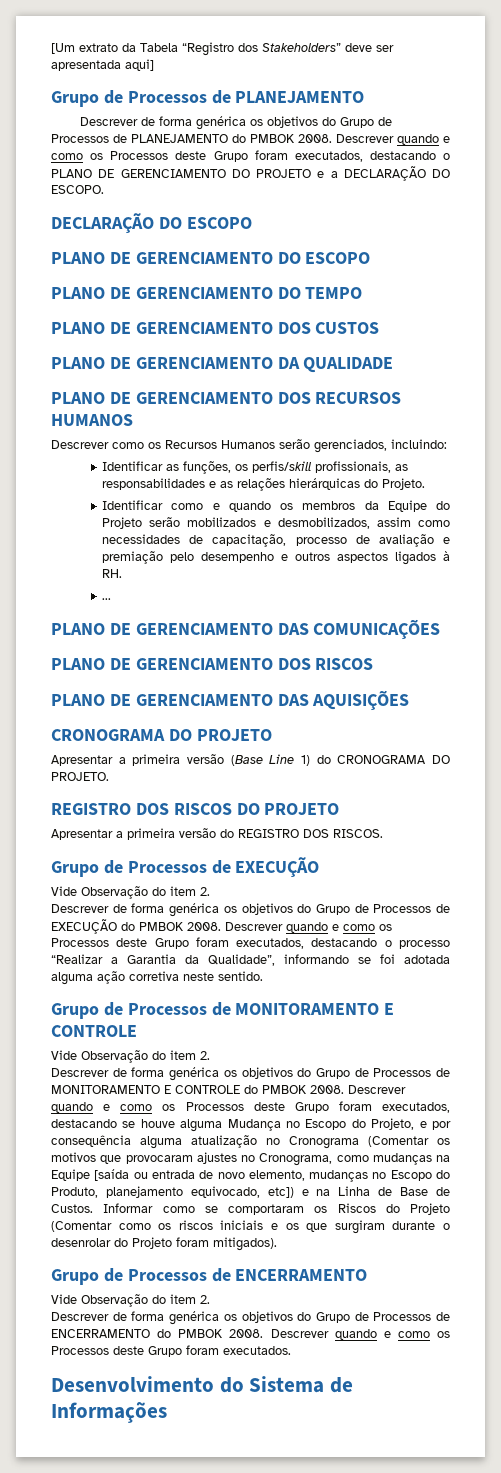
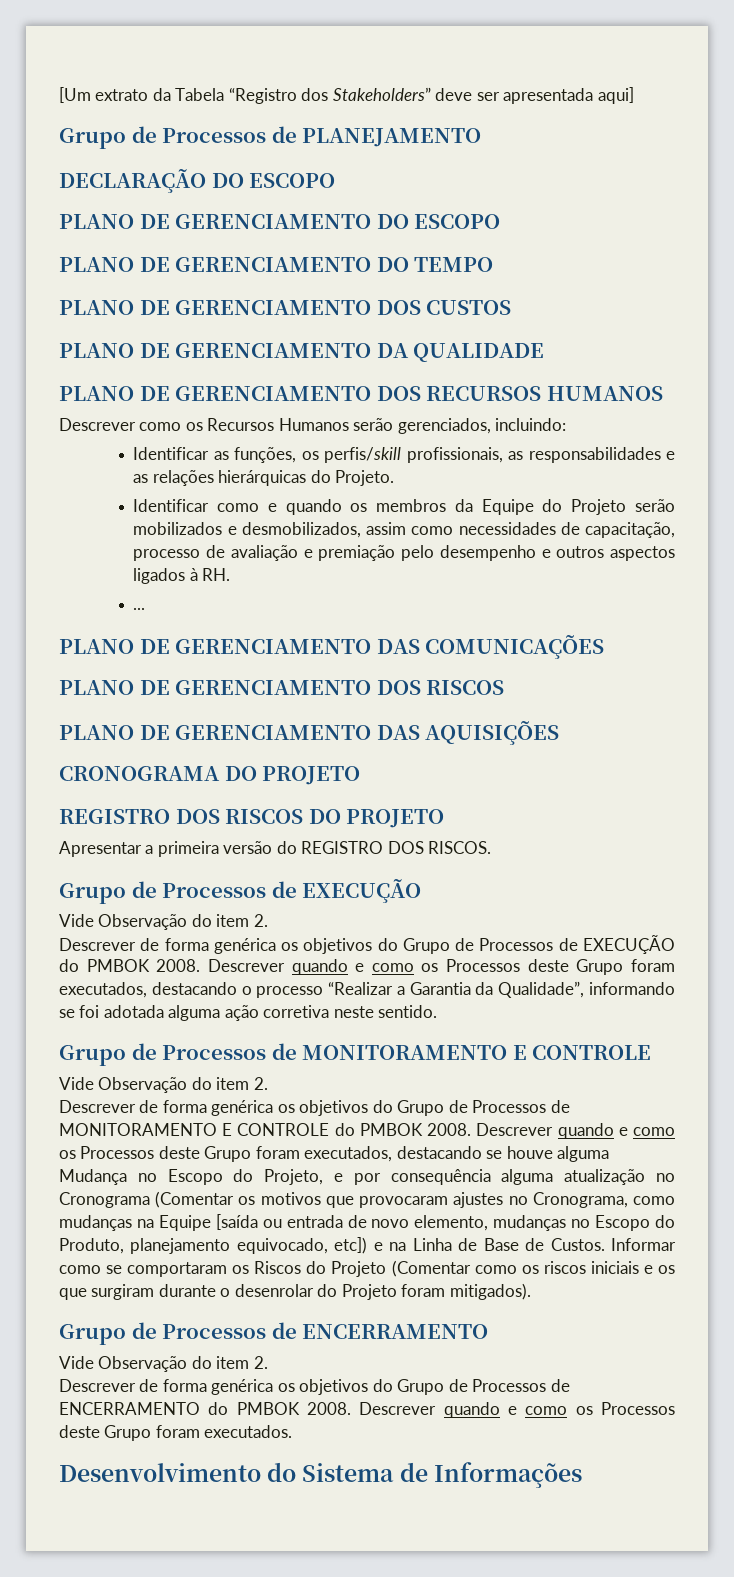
- Descrever de forma genérica os objetivos do Grupo de Processos de PLANEJAMENTO do PMBOK 2008. Descrever quando e como os Processos deste Grupo foram executados, destacando o PLANO DE GERENCIAMENTO DO PROJETO e a DECLARAÇÃO DO ESCOPO.
- Apresentar a primeira versão (Base Line 1) do CRONOGRAMA DO PROJETO.

